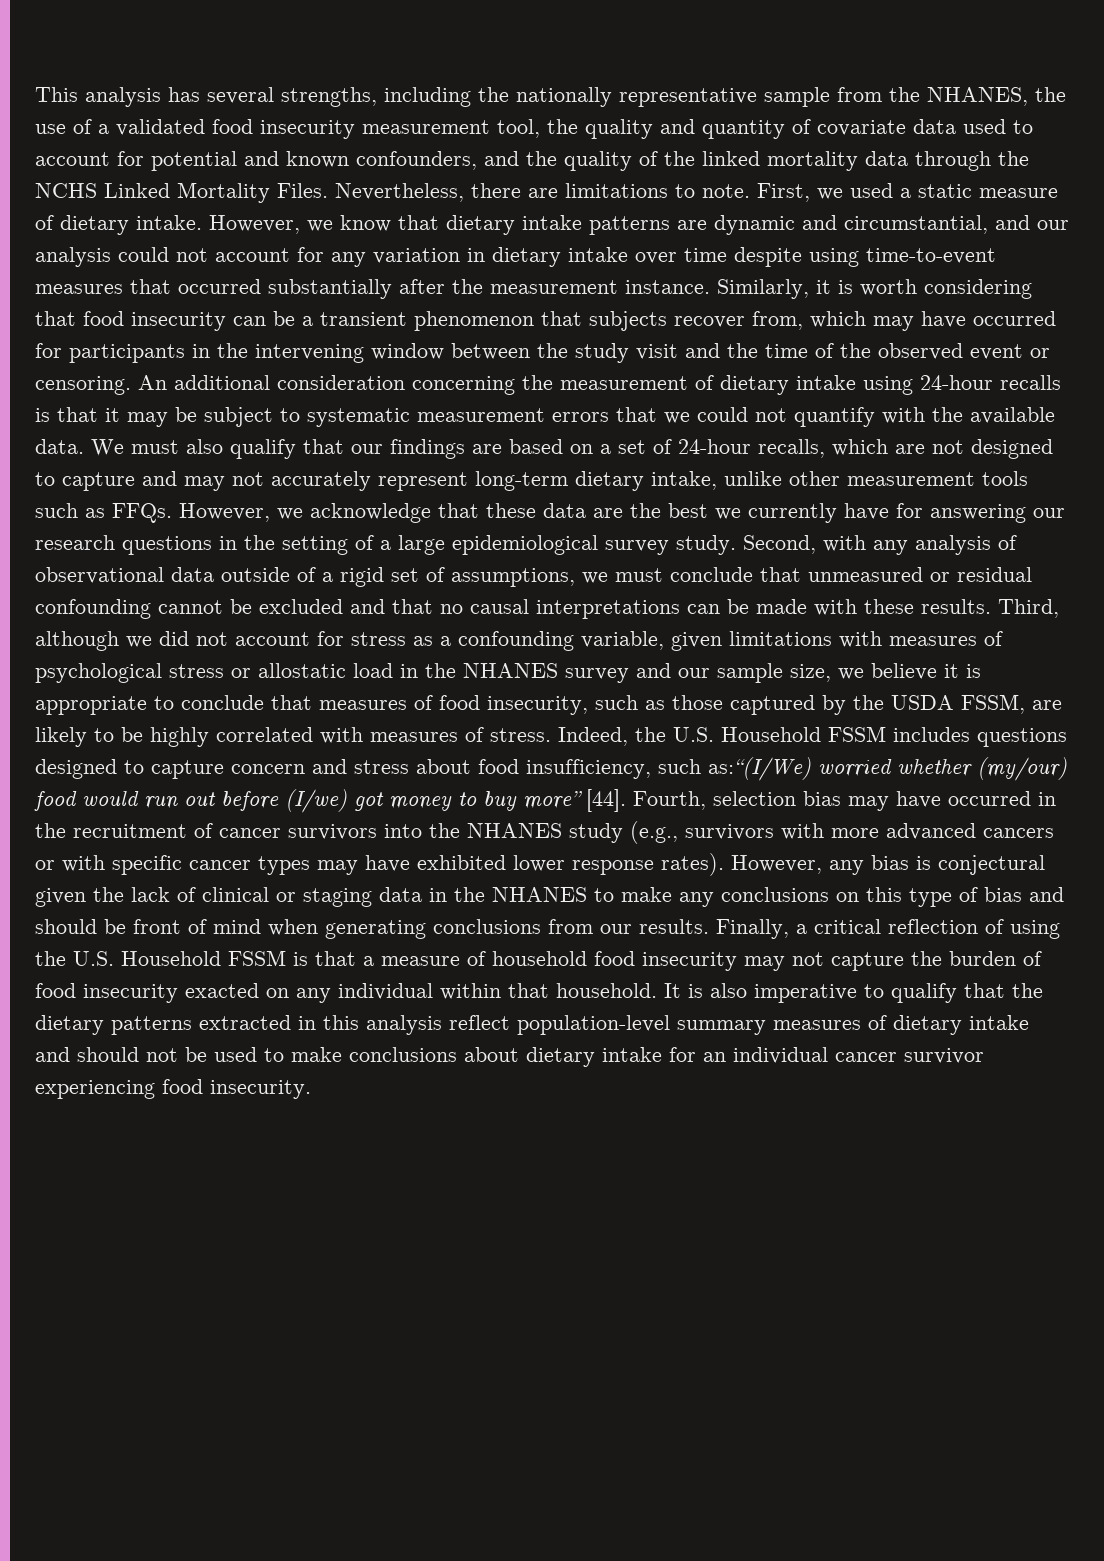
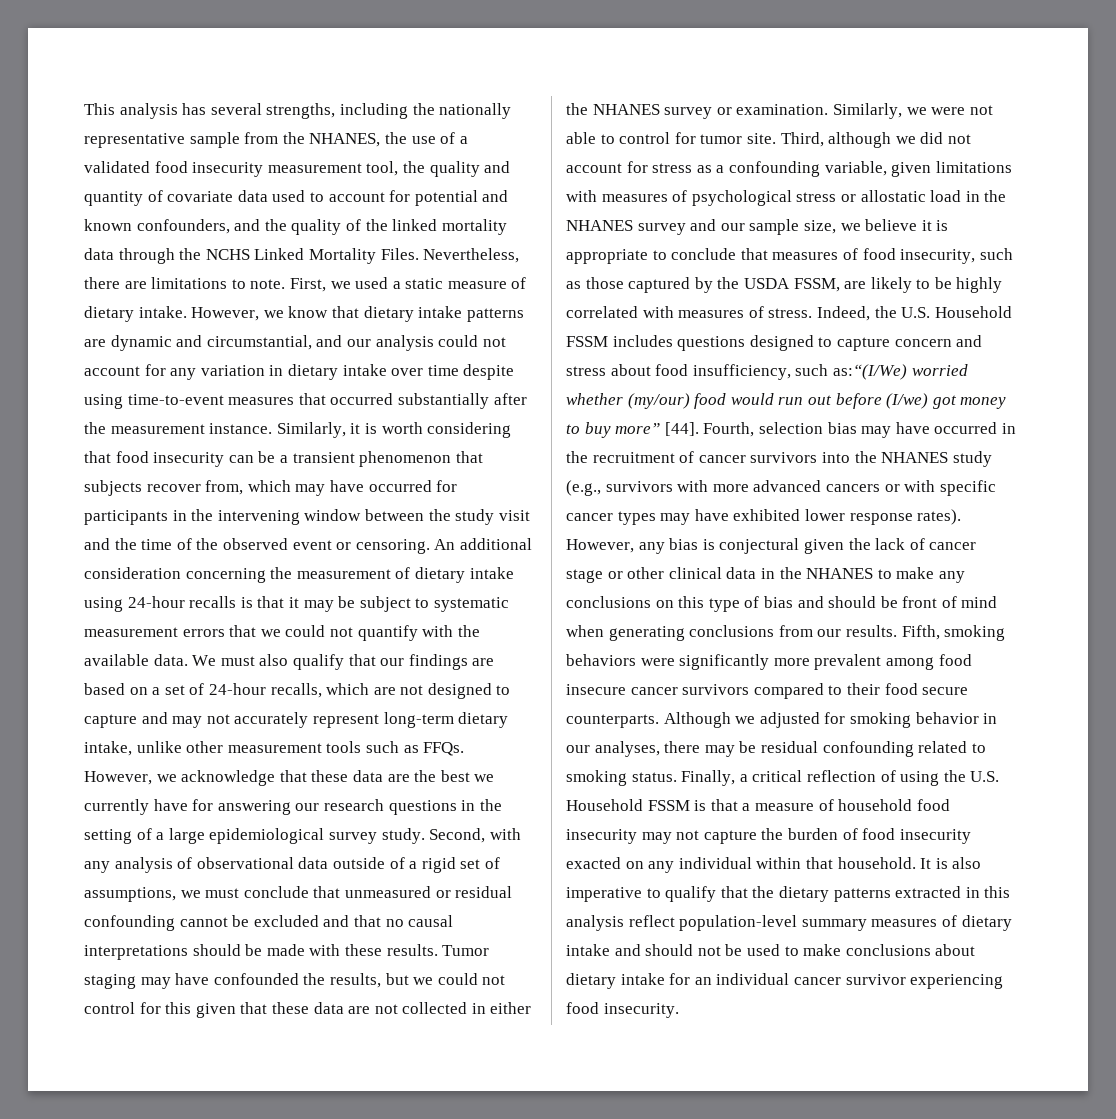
- Second, with any analysis of observational data outside of a rigid set of assumptions, we must conclude that unmeasured or residual confounding cannot be excluded and that no causal interpretations can be made with these results.
+ Second, with any analysis of observational data outside of a rigid set of assumptions, we must conclude that unmeasured or residual confounding cannot be excluded and that no causal interpretations should be made with these results.
+ Tumor staging may have confounded the results, but we could not control for this given that these data are not collected in either the NHANES survey or examination. Similarly, we were not able to control for tumor site.
- However, any bias is conjectural given the lack of clinical or staging data in the NHANES to make any conclusions on this type of bias and should be front of mind when generating conclusions from our results.
+ However, any bias is conjectural given the lack of cancer stage or other clinical data in the NHANES to make any conclusions on this type of bias and should be front of mind when generating conclusions from our results.
+ Fifth, smoking behaviors were significantly more prevalent among food insecure cancer survivors compared to their food secure counterparts. Although we adjusted for smoking behavior in our analyses, there may be residual confounding related to smoking status.

